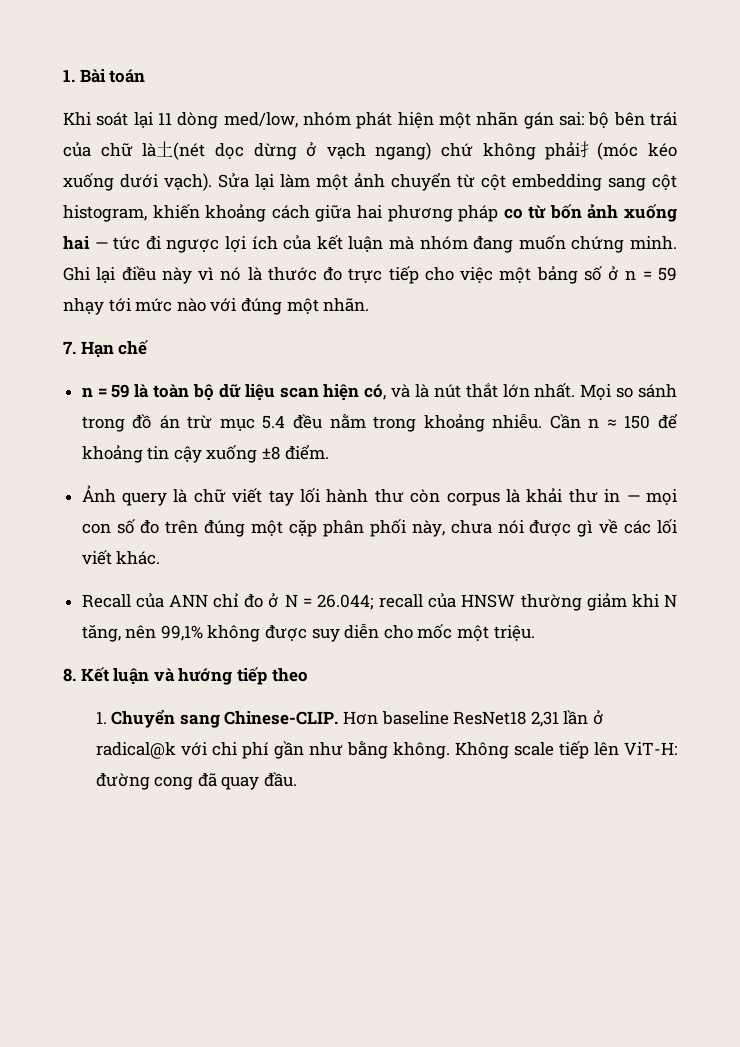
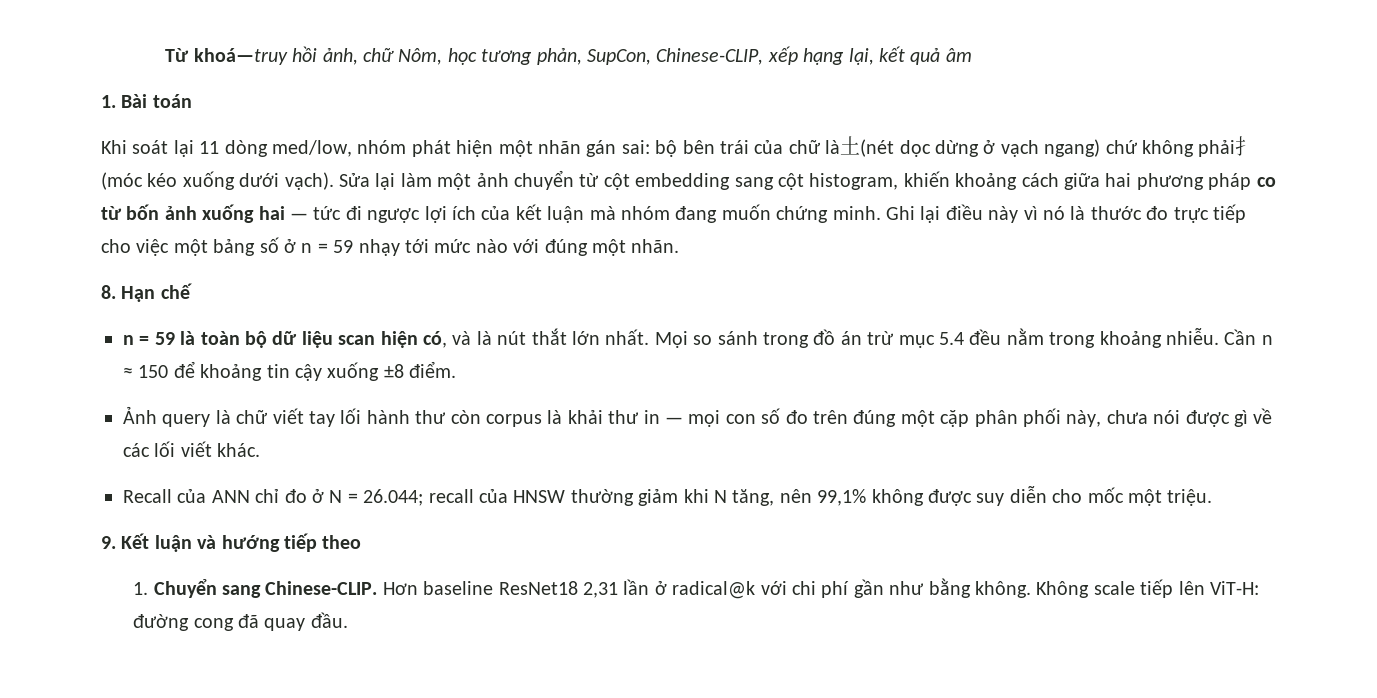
+ Từ khoá—truy hồi ảnh, chữ Nôm, học tương phản, SupCon, Chinese-CLIP, xếp hạng lại, kết quả âm
- 7. Hạn chế
+ 8. Hạn chế
- 8. Kết luận và hướng tiếp theo
+ 9. Kết luận và hướng tiếp theo

